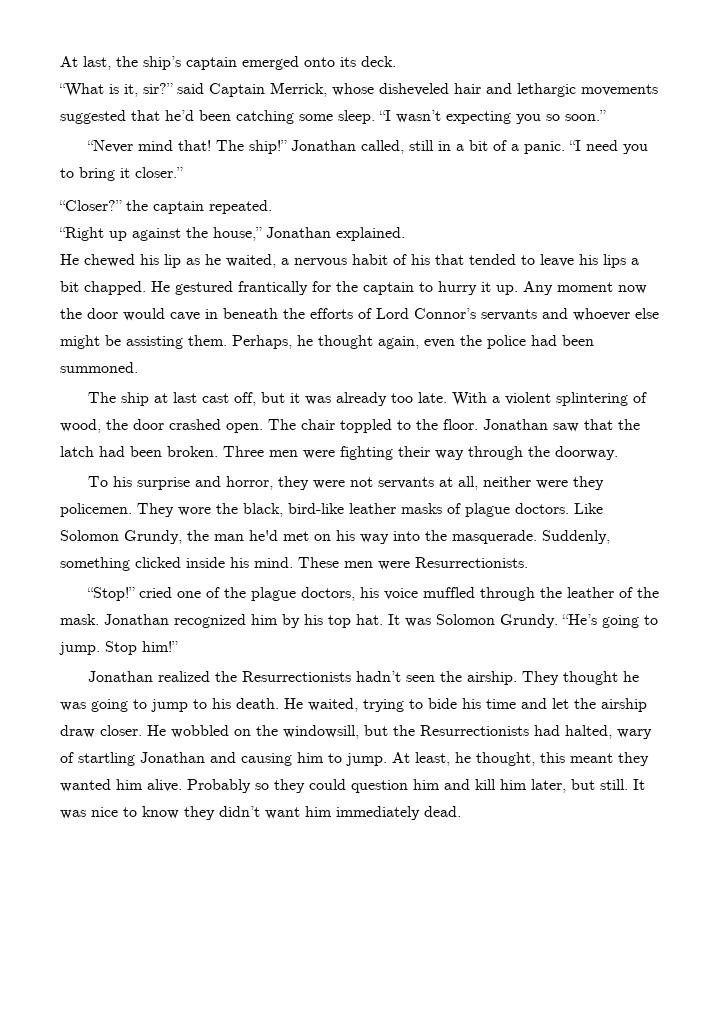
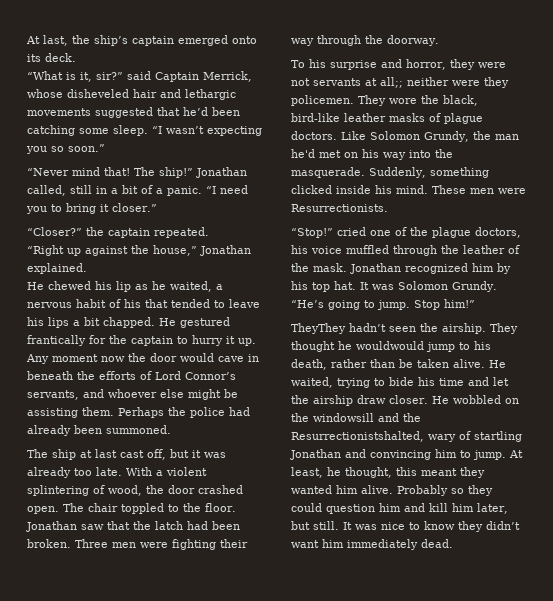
- Any moment now the door would cave in beneath the efforts of Lord Connor’s servants and whoever else might be assisting them.
+ Any moment now the door would cave in beneath the efforts of Lord Connor’s servants, and whoever else might be assisting them.
- Perhaps, he thought again, even the police had been summoned.
+ Perhaps the police had already been summoned.
- To his surprise and horror, they were not servants at all, neither were they policemen.
+ To his surprise and horror, they were not servants at all;; neither were they policemen.
- Jonathan realized the Resurrectionists hadn’t seen the airship.
+ TheyThey hadn’t seen the airship.
- They thought he was going to jump to his death.
+ They thought he wouldwould jump to his death, rather than be taken alive.
- He wobbled on the windowsill, but the Resurrectionists had halted, wary of startling Jonathan and causing him to jump.
+ He wobbled on the windowsill and the Resurrectionistshalted, wary of startling Jonathan and convincing him to jump.

